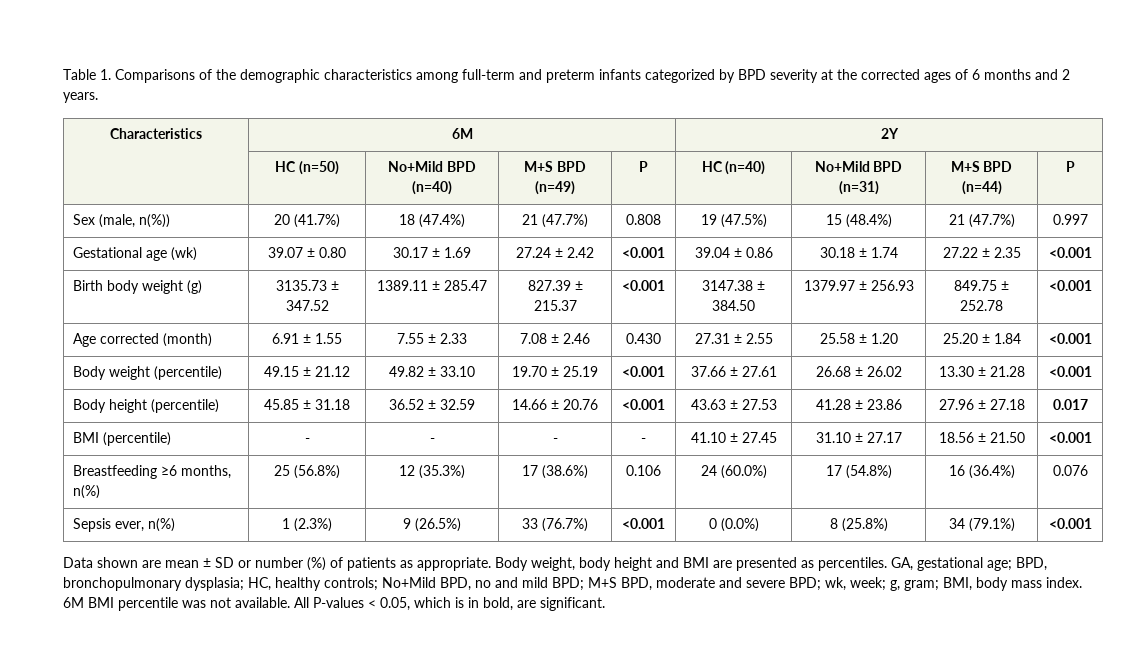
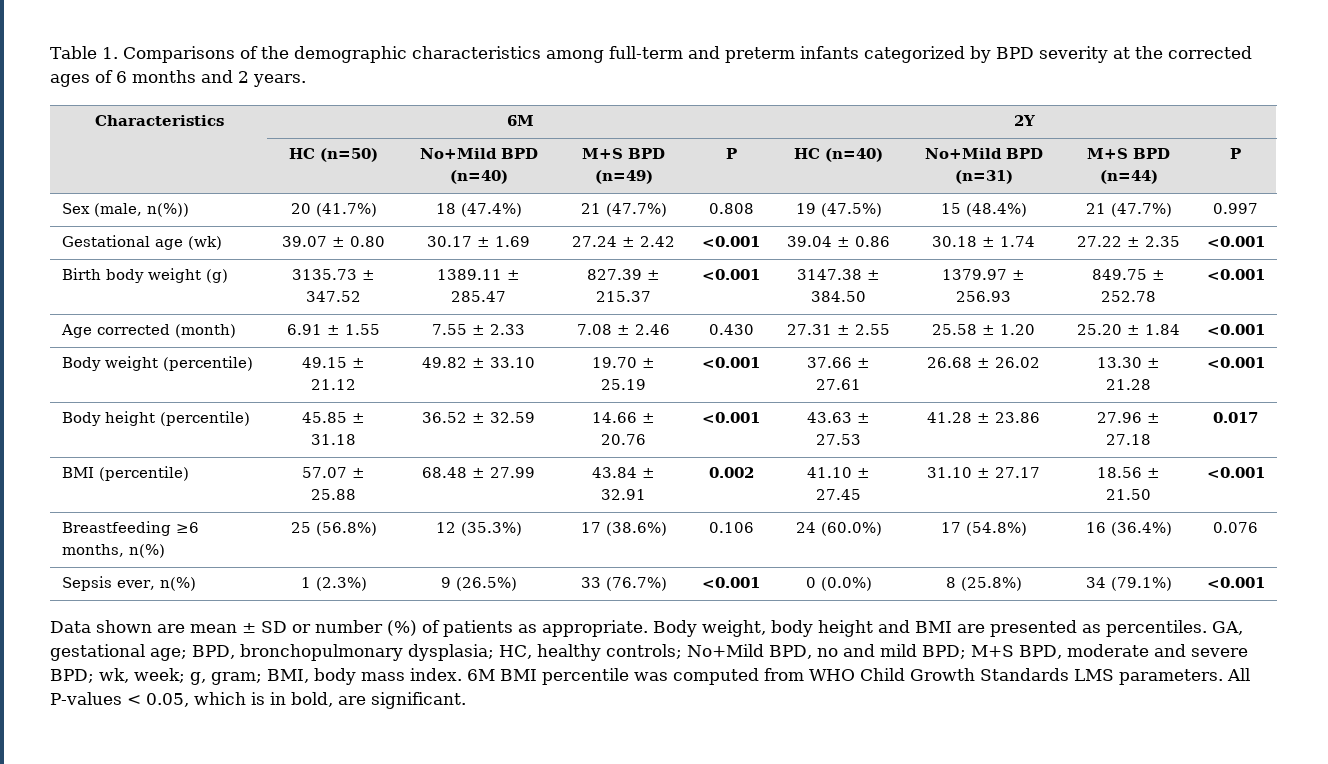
- BMI (percentile) | - | - | - | - | 41.10 ± 27.45 | 31.10 ± 27.17 | 18.56 ± 21.50 | <0.001
+ BMI (percentile) | 57.07 ± 25.88 | 68.48 ± 27.99 | 43.84 ± 32.91 | 0.002 | 41.10 ± 27.45 | 31.10 ± 27.17 | 18.56 ± 21.50 | <0.001
- 6M BMI percentile was not available.
+ 6M BMI percentile was computed from WHO Child Growth Standards LMS parameters.

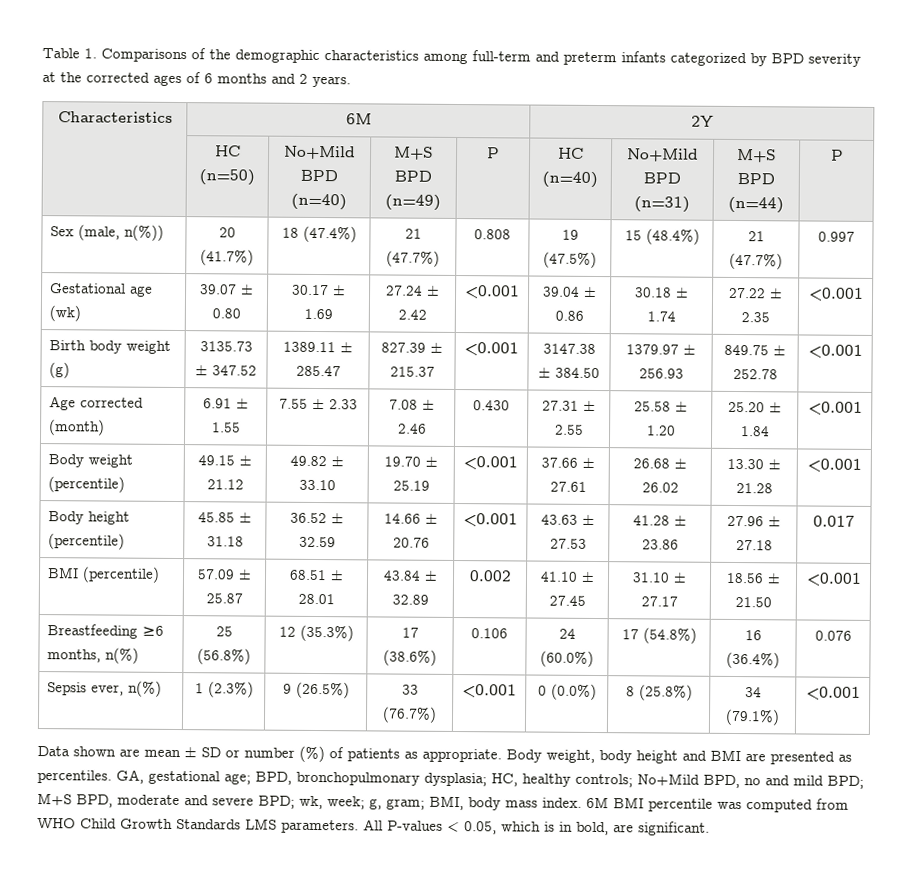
- BMI (percentile) | 57.07 ± 25.88 | 68.48 ± 27.99 | 43.84 ± 32.91 | 0.002 | 41.10 ± 27.45 | 31.10 ± 27.17 | 18.56 ± 21.50 | <0.001
+ BMI (percentile) | 57.09 ± 25.87 | 68.51 ± 28.01 | 43.84 ± 32.89 | 0.002 | 41.10 ± 27.45 | 31.10 ± 27.17 | 18.56 ± 21.50 | <0.001

